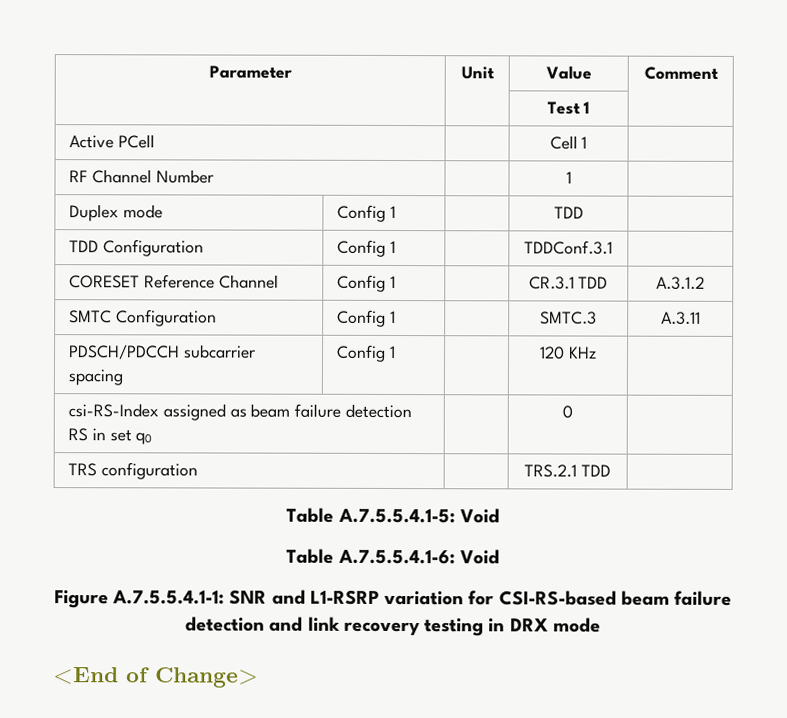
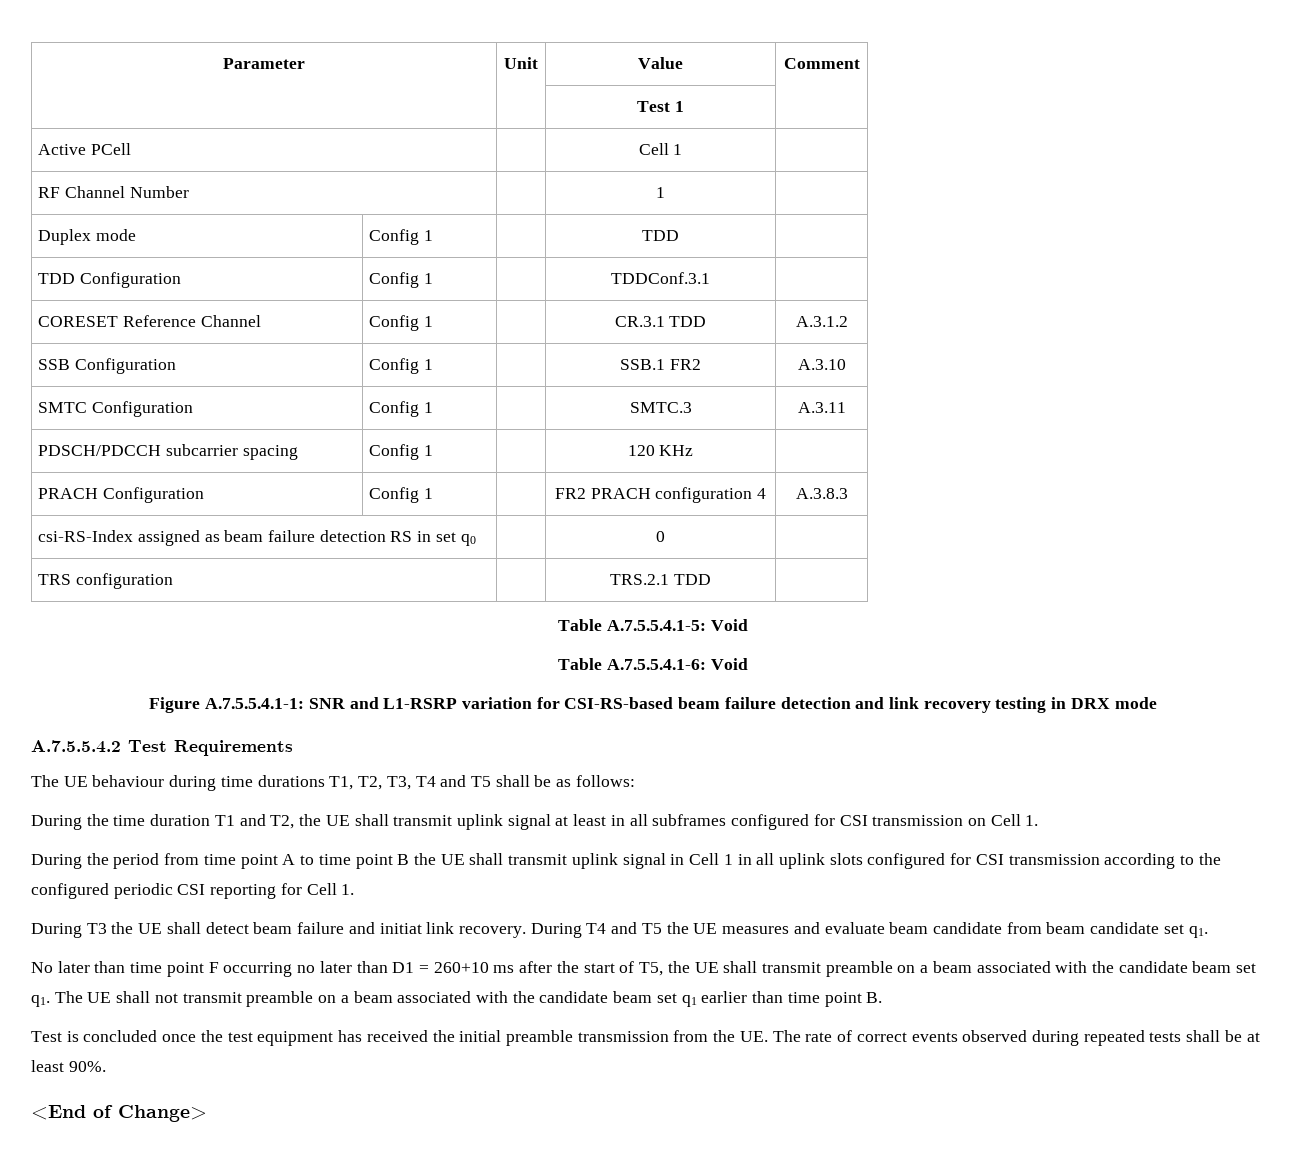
+ SSB Configuration | Config 1 | | SSB.1 FR2 | A.3.10
+ PRACH Configuration | Config 1 | | FR2 PRACH configuration 4 | A.3.8.3
+ A.7.5.5.4.2 Test Requirements
+ The UE behaviour during time durations T1, T2, T3, T4 and T5 shall be as follows:
+ During the time duration T1 and T2, the UE shall transmit uplink signal at least in all subframes configured for CSI transmission on Cell 1.
+ During the period from time point A to time point B the UE shall transmit uplink signal in Cell 1 in all uplink slots configured for CSI transmission according to the configured periodic CSI reporting for Cell 1.
+ During T3 the UE shall detect beam failure and initiat link recovery. During T4 and T5 the UE measures and evaluate beam candidate from beam candidate set q1.
+ No later than time point F occurring no later than D1 = 260+10 ms after the start of T5, the UE shall transmit preamble on a beam associated with the candidate beam set q1. The UE shall not transmit preamble on a beam associated with the candidate beam set q1 earlier than time point B.
+ Test is concluded once the test equipment has received the initial preamble transmission from the UE. The rate of correct events observed during repeated tests shall be at least 90%.

